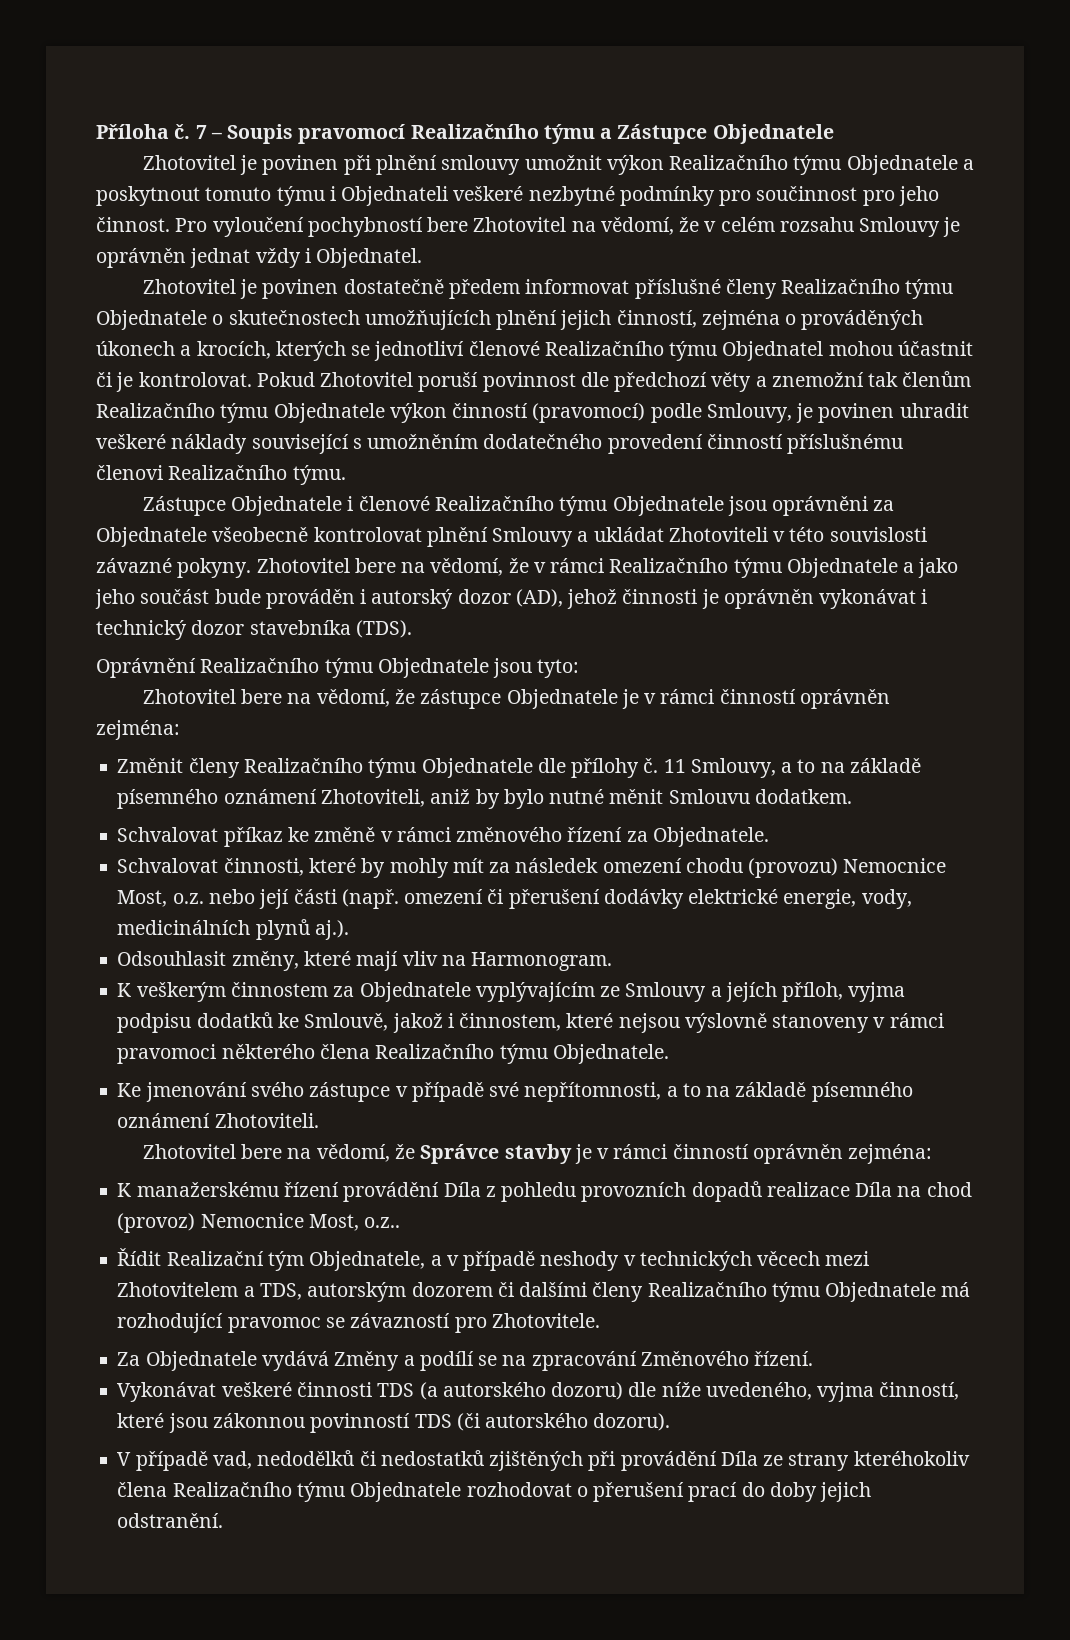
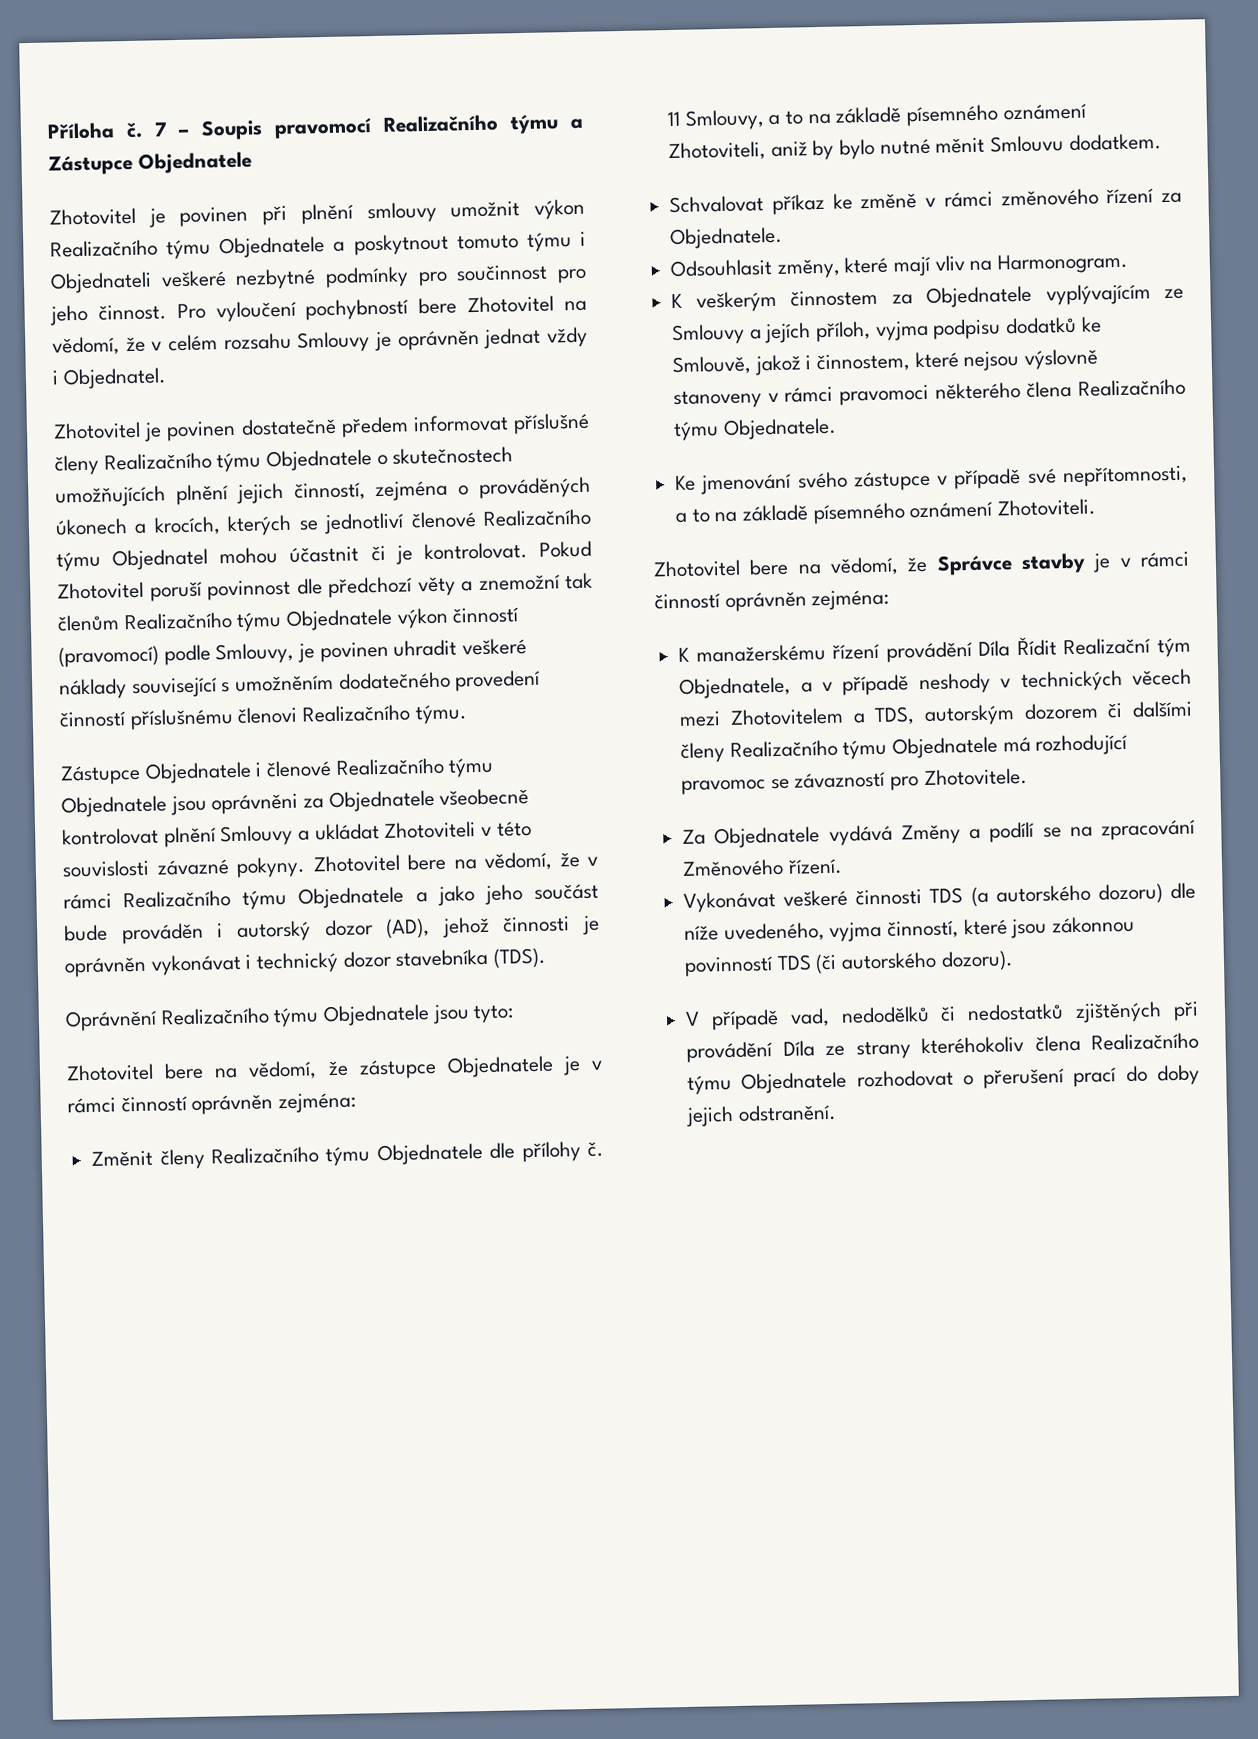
- Schvalovat činnosti, které by mohly mít za následek omezení chodu (provozu) Nemocnice Most, o.z. nebo její části (např. omezení či přerušení dodávky elektrické energie, vody, medicinálních plynů aj.).
- K manažerskému řízení provádění Díla z pohledu provozních dopadů realizace Díla na chod (provoz) Nemocnice Most, o.z..
- Řídit Realizační tým Objednatele, a v případě neshody v technických věcech mezi Zhotovitelem a TDS, autorským dozorem či dalšími členy Realizačního týmu Objednatele má rozhodující pravomoc se závazností pro Zhotovitele.
+ K manažerskému řízení provádění Díla Řídit Realizační tým Objednatele, a v případě neshody v technických věcech mezi Zhotovitelem a TDS, autorským dozorem či dalšími členy Realizačního týmu Objednatele má rozhodující pravomoc se závazností pro Zhotovitele.

